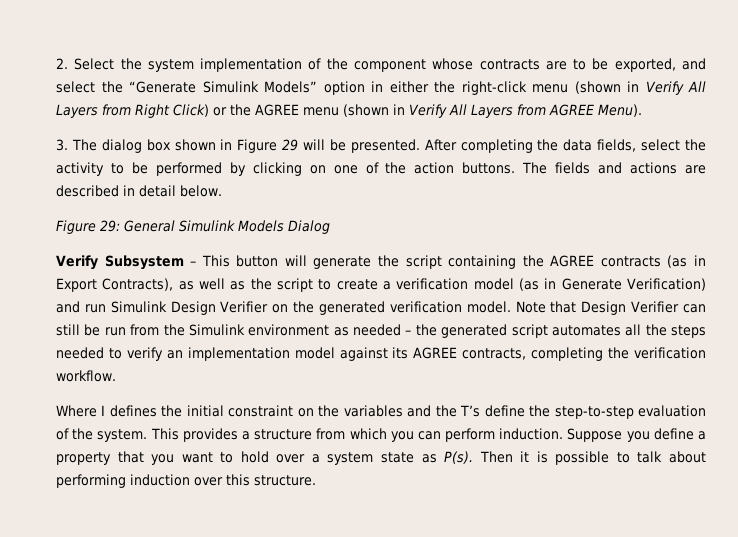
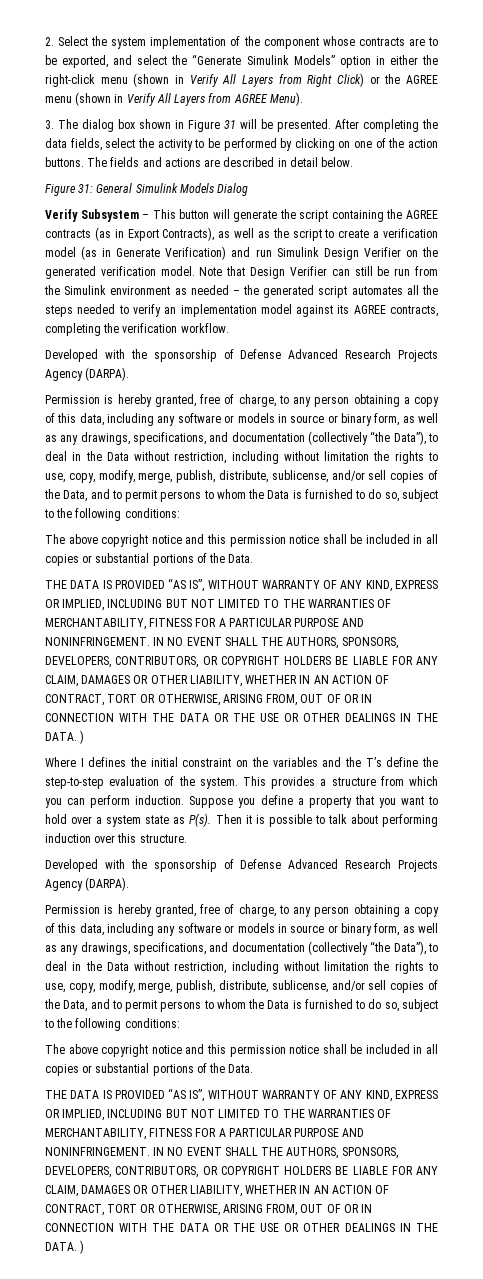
- 3. The dialog box shown in Figure 29 will be presented.
+ 3. The dialog box shown in Figure 31 will be presented.
- Figure 29: General Simulink Models Dialog
+ Figure 31: General Simulink Models Dialog
  Note that Design Verifier can still be run from the Simulink environment as needed – the generated script automates all the steps needed to verify an implementation model against its AGREE contracts, completing the verification workflow.
+ Developed with the sponsorship of Defense Advanced Research Projects Agency (DARPA).
+ Permission is hereby granted, free of charge, to any person obtaining a copy of this data, including any software or models in source or binary form, as well as any drawings, specifications, and documentation (collectively “the Data”), to deal in the Data without restriction, including without limitation the rights to use, copy, modify, merge, publish, distribute, sublicense, and/or sell copies of the Data, and to permit persons to whom the Data is furnished to do so, subject to the following conditions:
+ The above copyright notice and this permission notice shall be included in all copies or substantial portions of the Data.
+ THE DATA IS PROVIDED “AS IS”, WITHOUT WARRANTY OF ANY KIND, EXPRESS OR IMPLIED, INCLUDING BUT NOT LIMITED TO THE WARRANTIES OF MERCHANTABILITY, FITNESS FOR A PARTICULAR PURPOSE AND NONINFRINGEMENT. IN NO EVENT SHALL THE AUTHORS, SPONSORS, DEVELOPERS, CONTRIBUTORS, OR COPYRIGHT HOLDERS BE LIABLE FOR ANY CLAIM, DAMAGES OR OTHER LIABILITY, WHETHER IN AN ACTION OF CONTRACT, TORT OR OTHERWISE, ARISING FROM, OUT OF OR IN CONNECTION WITH THE DATA OR THE USE OR OTHER DEALINGS IN THE DATA. )
  Then it is possible to talk about performing induction over this structure.
+ Developed with the sponsorship of Defense Advanced Research Projects Agency (DARPA).
+ Permission is hereby granted, free of charge, to any person obtaining a copy of this data, including any software or models in source or binary form, as well as any drawings, specifications, and documentation (collectively “the Data”), to deal in the Data without restriction, including without limitation the rights to use, copy, modify, merge, publish, distribute, sublicense, and/or sell copies of the Data, and to permit persons to whom the Data is furnished to do so, subject to the following conditions:
+ The above copyright notice and this permission notice shall be included in all copies or substantial portions of the Data.
+ THE DATA IS PROVIDED “AS IS”, WITHOUT WARRANTY OF ANY KIND, EXPRESS OR IMPLIED, INCLUDING BUT NOT LIMITED TO THE WARRANTIES OF MERCHANTABILITY, FITNESS FOR A PARTICULAR PURPOSE AND NONINFRINGEMENT. IN NO EVENT SHALL THE AUTHORS, SPONSORS, DEVELOPERS, CONTRIBUTORS, OR COPYRIGHT HOLDERS BE LIABLE FOR ANY CLAIM, DAMAGES OR OTHER LIABILITY, WHETHER IN AN ACTION OF CONTRACT, TORT OR OTHERWISE, ARISING FROM, OUT OF OR IN CONNECTION WITH THE DATA OR THE USE OR OTHER DEALINGS IN THE DATA. )

